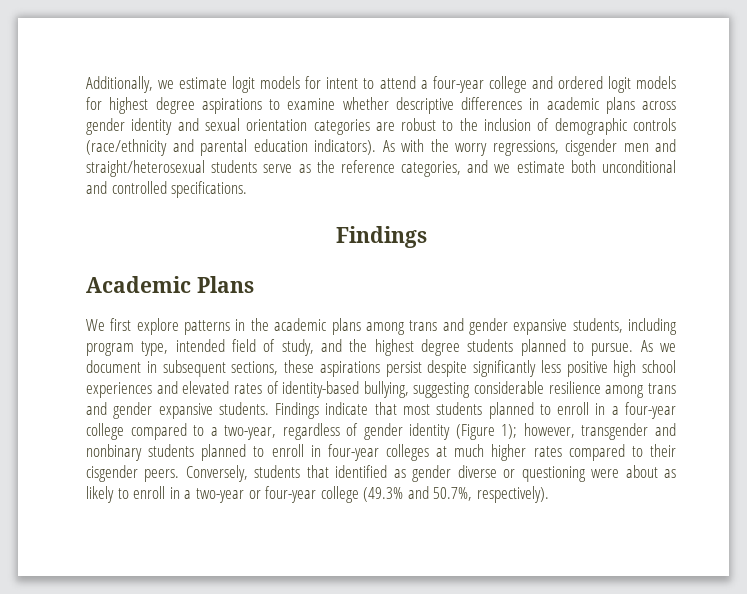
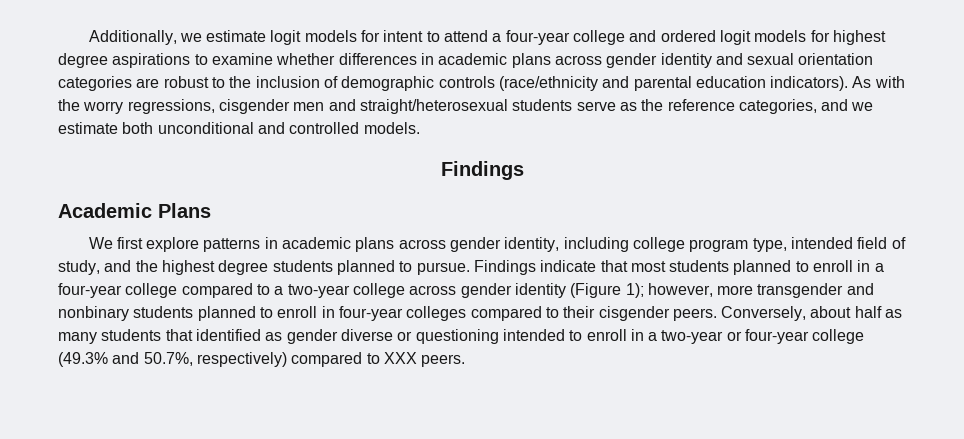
- Additionally, we estimate logit models for intent to attend a four-year college and ordered logit models for highest degree aspirations to examine whether descriptive differences in academic plans across gender identity and sexual orientation categories are robust to the inclusion of demographic controls (race/ethnicity and parental education indicators).
+ Additionally, we estimate logit models for intent to attend a four-year college and ordered logit models for highest degree aspirations to examine whether differences in academic plans across gender identity and sexual orientation categories are robust to the inclusion of demographic controls (race/ethnicity and parental education indicators).
- As with the worry regressions, cisgender men and straight/heterosexual students serve as the reference categories, and we estimate both unconditional and controlled specifications.
+ As with the worry regressions, cisgender men and straight/heterosexual students serve as the reference categories, and we estimate both unconditional and controlled models.
- We first explore patterns in the academic plans among trans and gender expansive students, including program type, intended field of study, and the highest degree students planned to pursue.
+ We first explore patterns in academic plans across gender identity, including college program type, intended field of study, and the highest degree students planned to pursue.
- As we document in subsequent sections, these aspirations persist despite significantly less positive high school experiences and elevated rates of identity-based bullying, suggesting considerable resilience among trans and gender expansive students.
- Findings indicate that most students planned to enroll in a four-year college compared to a two-year, regardless of gender identity (Figure 1); however, transgender and nonbinary students planned to enroll in four-year colleges at much higher rates compared to their cisgender peers.
+ Findings indicate that most students planned to enroll in a four-year college compared to a two-year college across gender identity (Figure 1); however, more transgender and nonbinary students planned to enroll in four-year colleges compared to their cisgender peers.
- Conversely, students that identified as gender diverse or questioning were about as likely to enroll in a two-year or four-year college (49.3% and 50.7%, respectively).
+ Conversely, about half as many students that identified as gender diverse or questioning intended to enroll in a two-year or four-year college (49.3% and 50.7%, respectively) compared to XXX peers.

